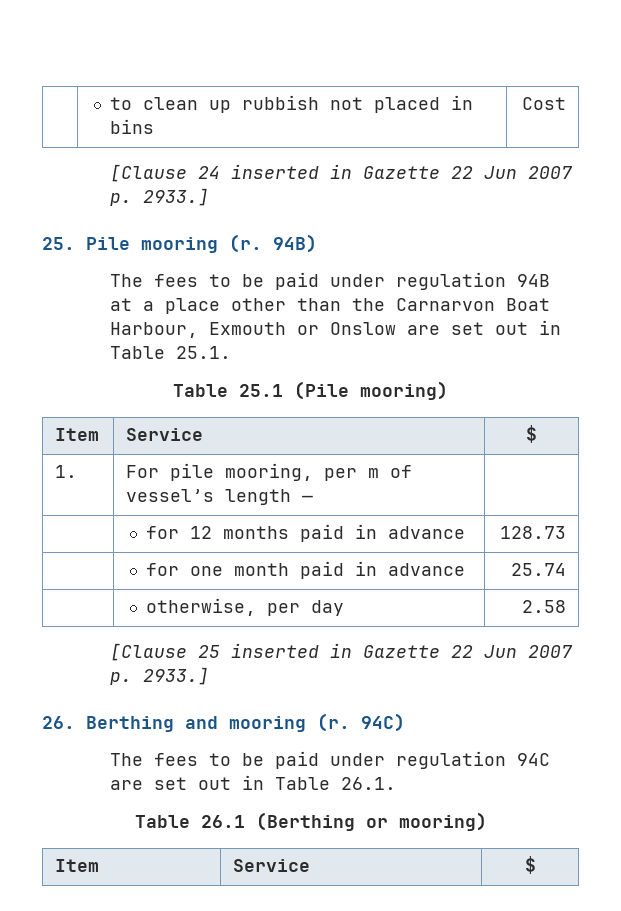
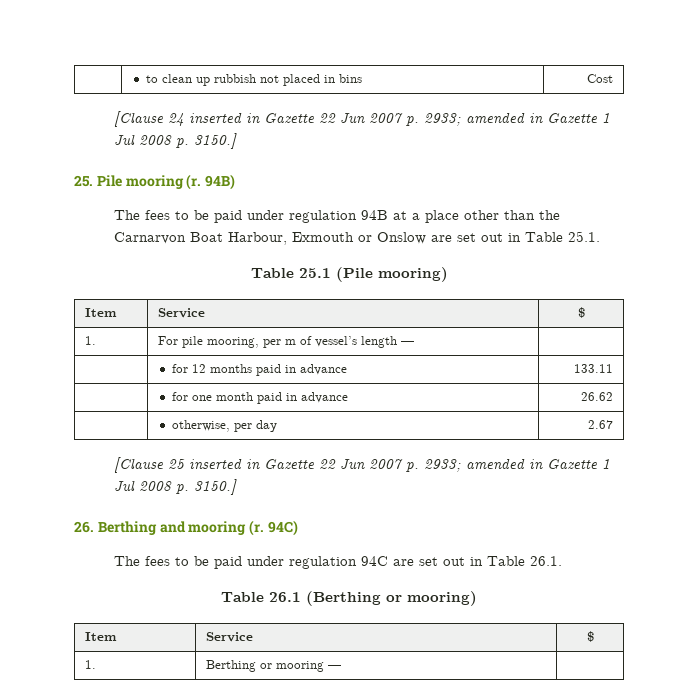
- [Clause 24 inserted in Gazette 22 Jun 2007 p. 2933.]
+ [Clause 24 inserted in Gazette 22 Jun 2007 p. 2933; amended in Gazette 1 Jul 2008 p. 3150.]
- | for 12 months paid in advance | 128.73
+ | for 12 months paid in advance | 133.11
- | for one month paid in advance | 25.74
+ | for one month paid in advance | 26.62
- | otherwise, per day | 2.58
+ | otherwise, per day | 2.67
- [Clause 25 inserted in Gazette 22 Jun 2007 p. 2933.]
+ [Clause 25 inserted in Gazette 22 Jun 2007 p. 2933; amended in Gazette 1 Jul 2008 p. 3150.]
+ 1. | Berthing or mooring — |

